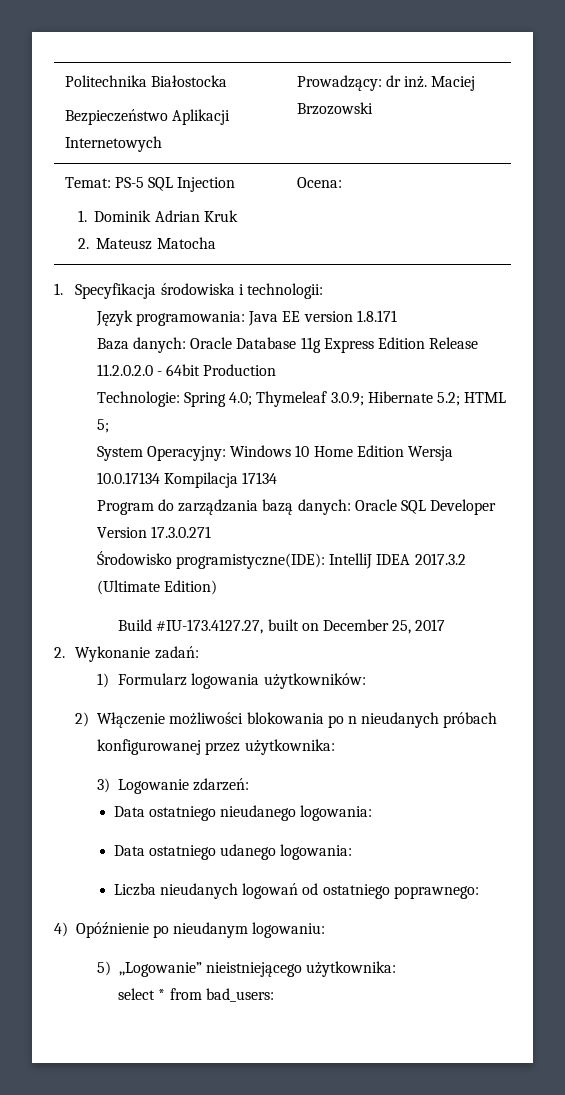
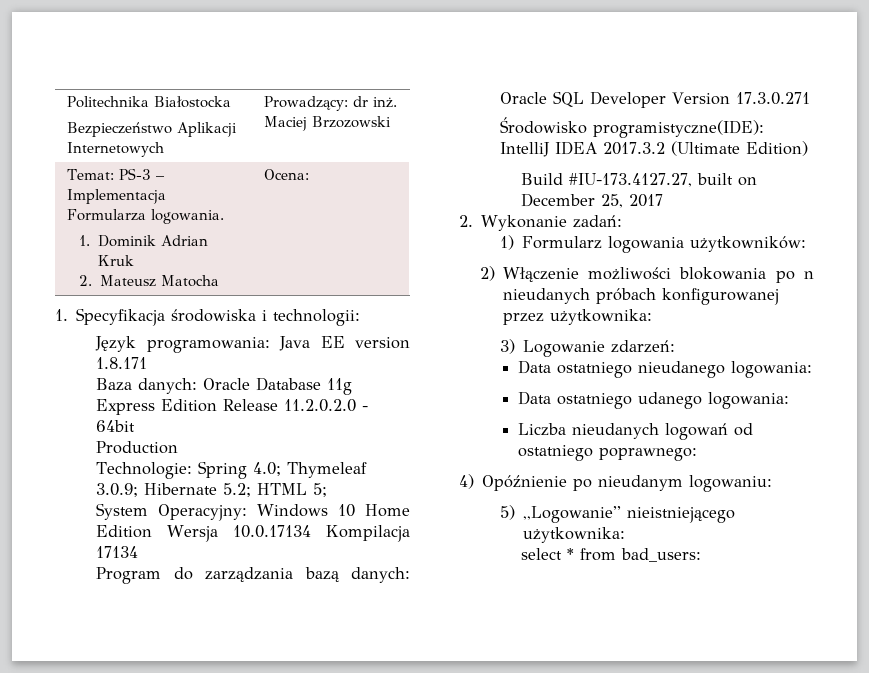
- Temat: PS-5 SQL Injection
+ Temat: PS-3 – Implementacja Formularza logowania.
- Baza danych: Oracle Database 11g Express Edition Release 11.2.0.2.0 - 64bit Production
+ Baza danych: Oracle Database 11g Express Edition Release 11.2.0.2.0 - 64bit
+ Production

